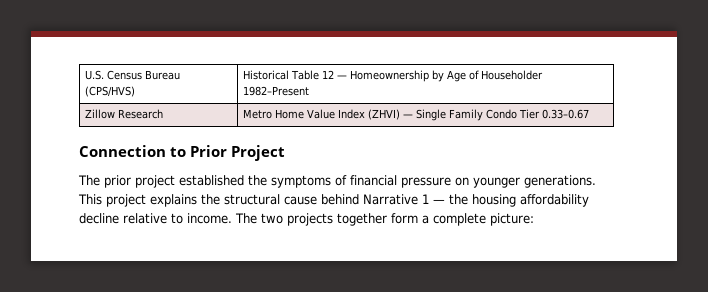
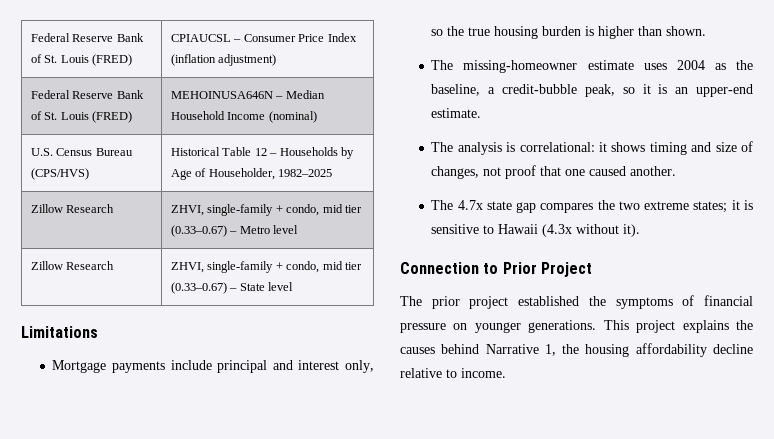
+ Federal Reserve Bank of St. Louis (FRED) | CPIAUCSL – Consumer Price Index (inflation adjustment)
+ Federal Reserve Bank of St. Louis (FRED) | MEHOINUSA646N – Median Household Income (nominal)
- U.S. Census Bureau (CPS/HVS) | Historical Table 12 — Homeownership by Age of Householder 1982–Present
- Zillow Research | Metro Home Value Index (ZHVI) — Single Family Condo Tier 0.33–0.67
+ U.S. Census Bureau (CPS/HVS) | Historical Table 12 – Households by Age of Householder, 1982–2025
+ Zillow Research | ZHVI, single-family + condo, mid tier (0.33–0.67) – Metro level
+ Zillow Research | ZHVI, single-family + condo, mid tier (0.33–0.67) – State level
+ Limitations
+ Mortgage payments include principal and interest only, so the true housing burden is higher than shown.
+ The missing-homeowner estimate uses 2004 as the baseline, a credit-bubble peak, so it is an upper-end estimate.
+ The analysis is correlational: it shows timing and size of changes, not proof that one caused another.
+ The 4.7x state gap compares the two extreme states; it is sensitive to Hawaii (4.3x without it).
- This project explains the structural cause behind Narrative 1 — the housing affordability decline relative to income. The two projects together form a complete picture:
+ This project explains the causes behind Narrative 1, the housing affordability decline relative to income.

